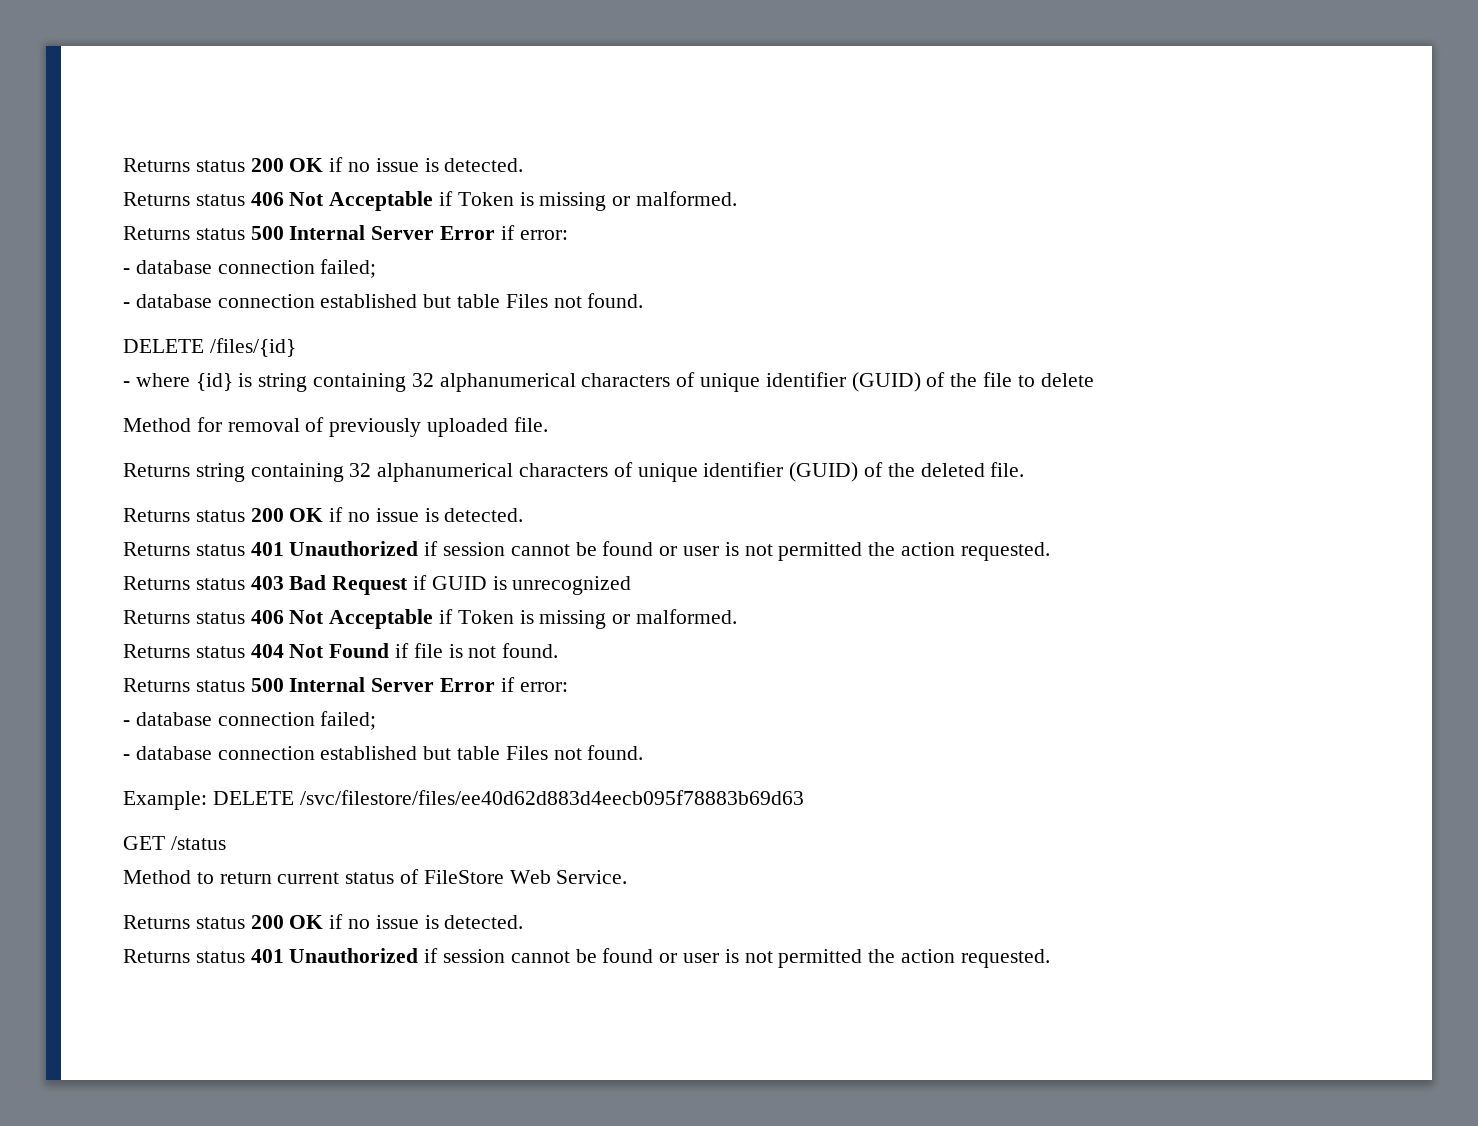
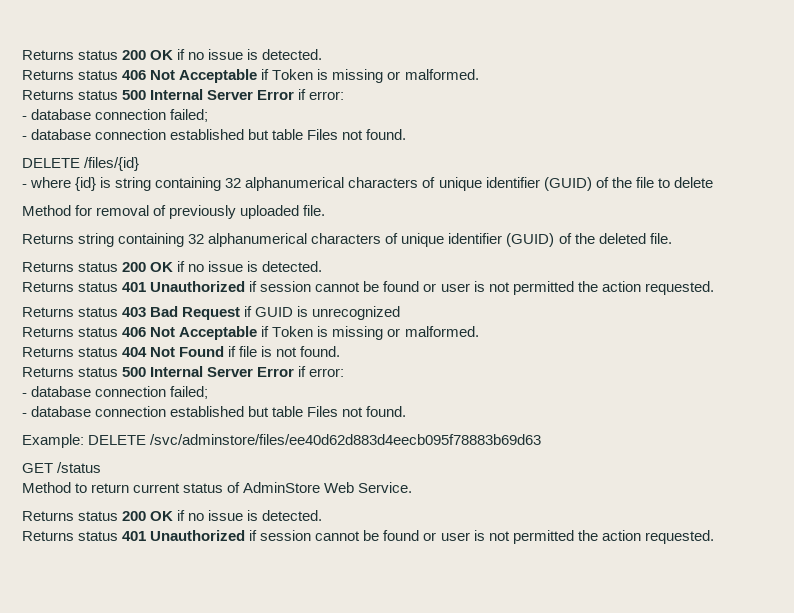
- Example: DELETE /svc/filestore/files/ee40d62d883d4eecb095f78883b69d63
+ Example: DELETE /svc/adminstore/files/ee40d62d883d4eecb095f78883b69d63
- Method to return current status of FileStore Web Service.
+ Method to return current status of AdminStore Web Service.

